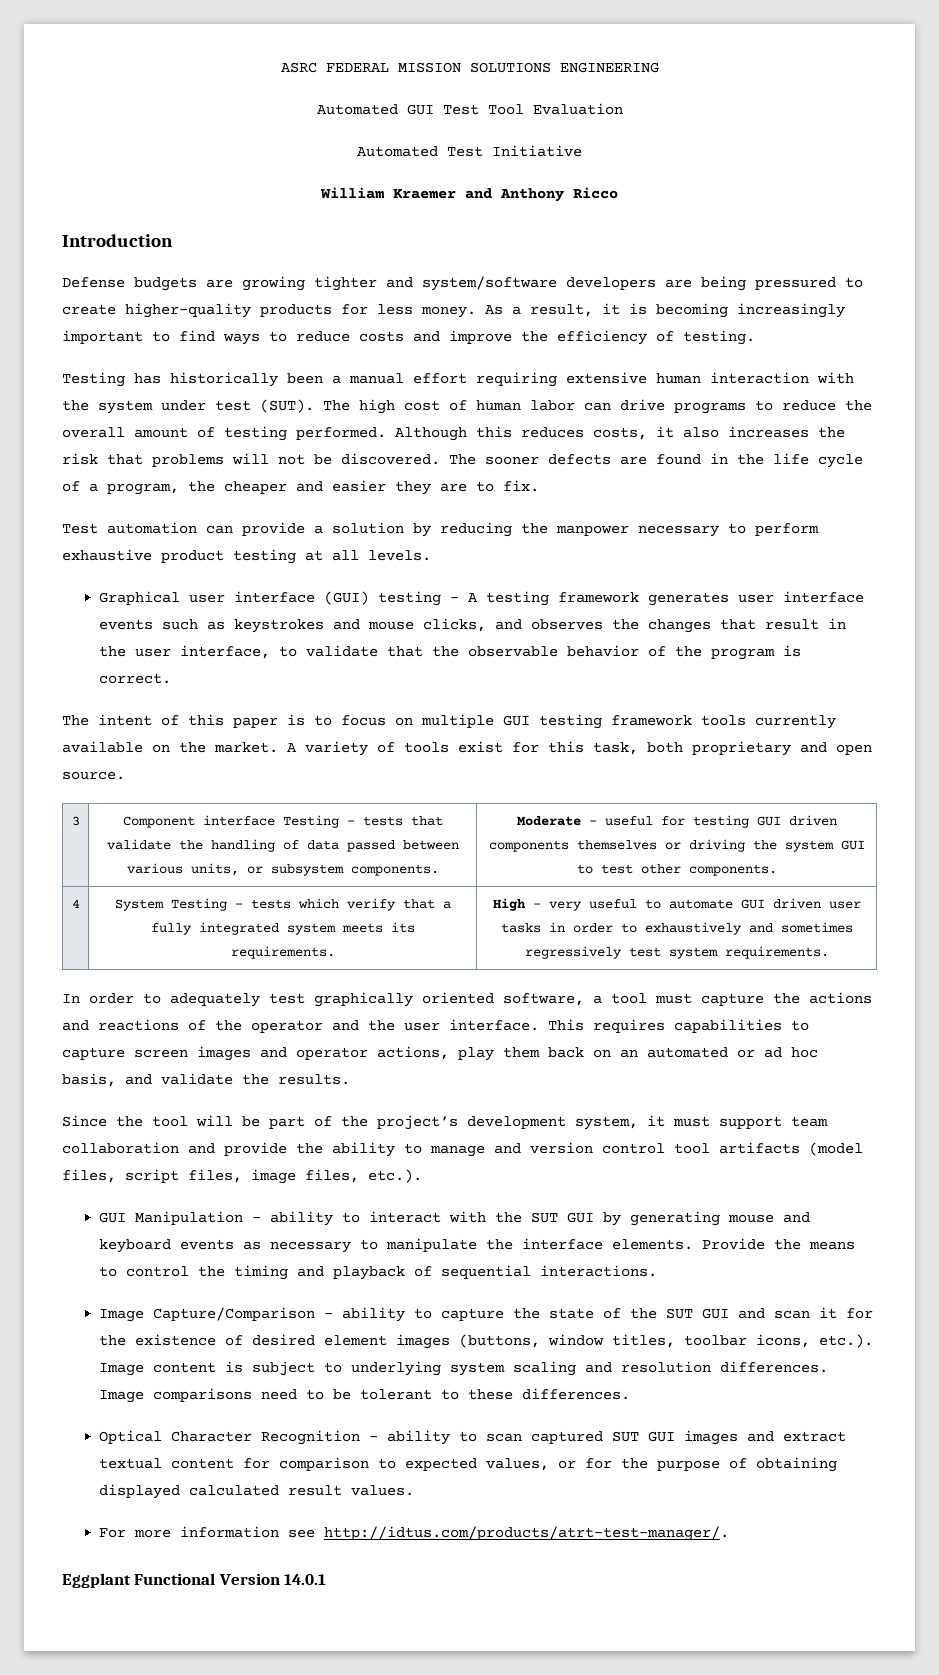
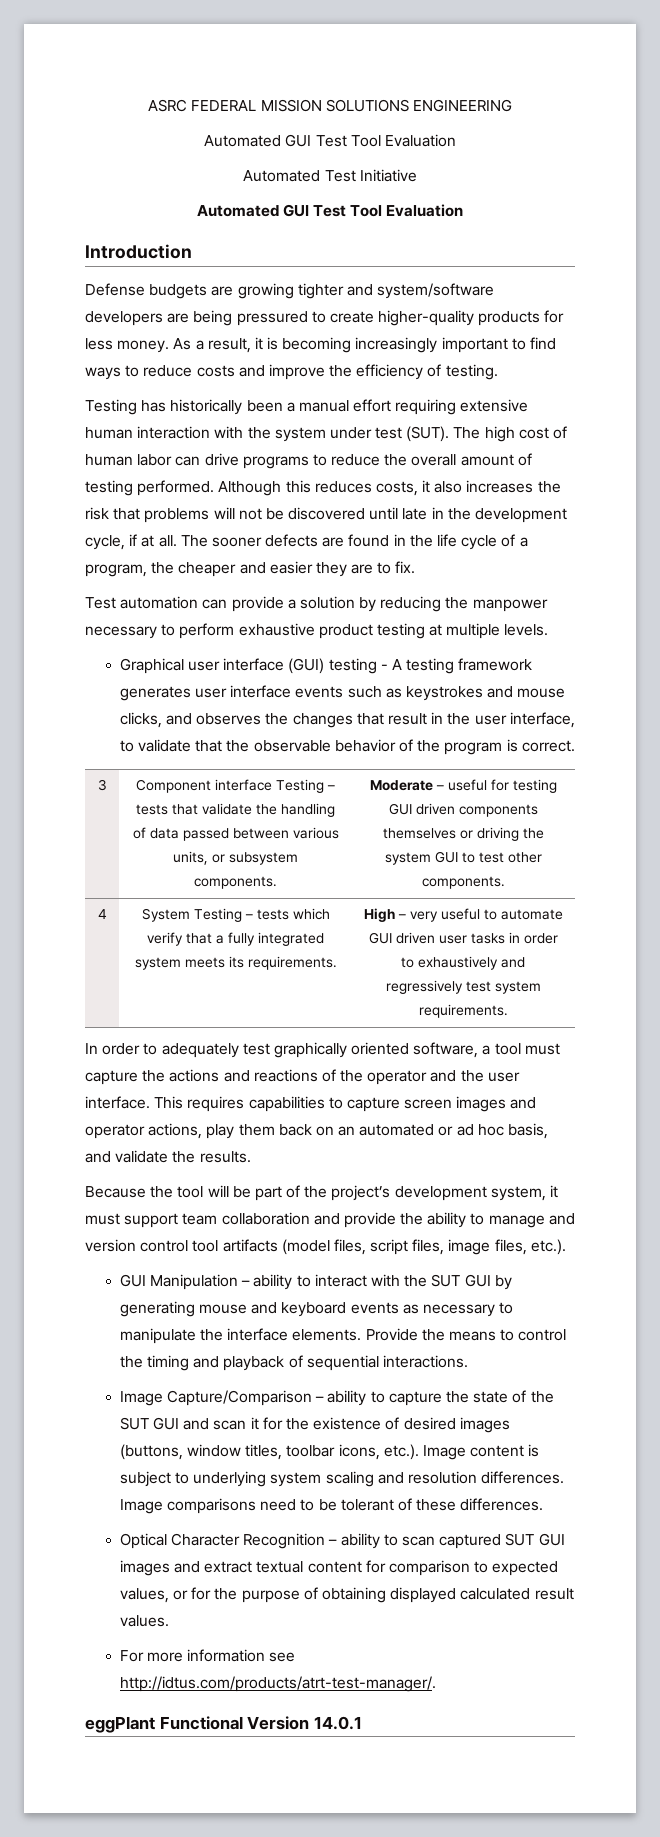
  Automated Test Initiative
- William Kraemer and Anthony Ricco
+ Automated GUI Test Tool Evaluation
- Although this reduces costs, it also increases the risk that problems will not be discovered.
+ Although this reduces costs, it also increases the risk that problems will not be discovered until late in the development cycle, if at all.
- Test automation can provide a solution by reducing the manpower necessary to perform exhaustive product testing at all levels.
+ Test automation can provide a solution by reducing the manpower necessary to perform exhaustive product testing at multiple levels.
- The intent of this paper is to focus on multiple GUI testing framework tools currently available on the market. A variety of tools exist for this task, both proprietary and open source.
- 4 | System Testing – tests which verify that a fully integrated system meets its requirements. | High – very useful to automate GUI driven user tasks in order to exhaustively and sometimes regressively test system requirements.
+ 4 | System Testing – tests which verify that a fully integrated system meets its requirements. | High – very useful to automate GUI driven user tasks in order to exhaustively and regressively test system requirements.
- Since the tool will be part of the project’s development system, it must support team collaboration and provide the ability to manage and version control tool artifacts (model files, script files, image files, etc.).
+ Because the tool will be part of the project’s development system, it must support team collaboration and provide the ability to manage and version control tool artifacts (model files, script files, image files, etc.).
- Image Capture/Comparison – ability to capture the state of the SUT GUI and scan it for the existence of desired element images (buttons, window titles, toolbar icons, etc.). Image content is subject to underlying system scaling and resolution differences.
+ Image Capture/Comparison – ability to capture the state of the SUT GUI and scan it for the existence of desired images (buttons, window titles, toolbar icons, etc.). Image content is subject to underlying system scaling and resolution differences.
- Image comparisons need to be tolerant to these differences.
+ Image comparisons need to be tolerant of these differences.
- Eggplant Functional Version 14.0.1
+ eggPlant Functional Version 14.0.1

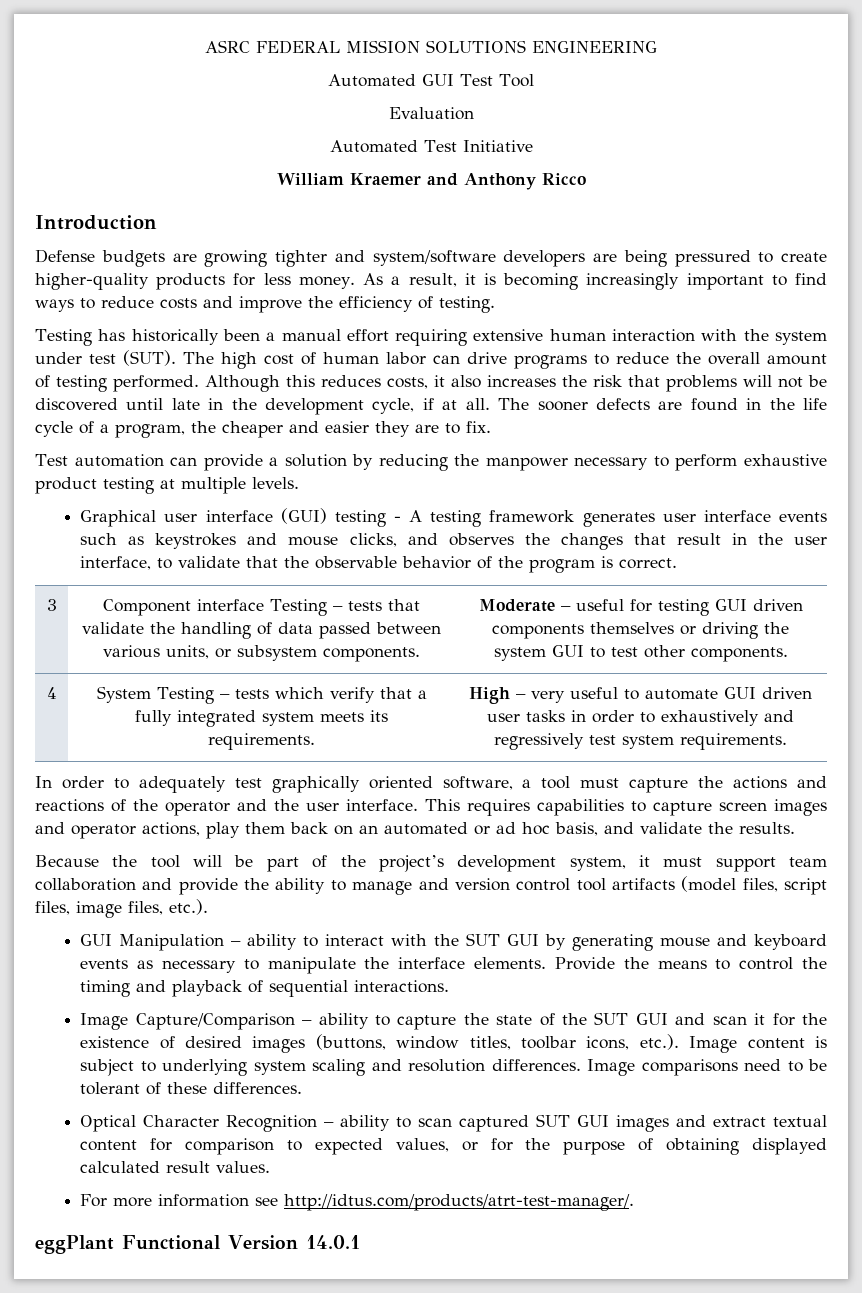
  ASRC FEDERAL MISSION SOLUTIONS ENGINEERING
- Automated GUI Test Tool Evaluation
+ Automated GUI Test Tool
+ Evaluation
  Automated Test Initiative
- Automated GUI Test Tool Evaluation
+ William Kraemer and Anthony Ricco

